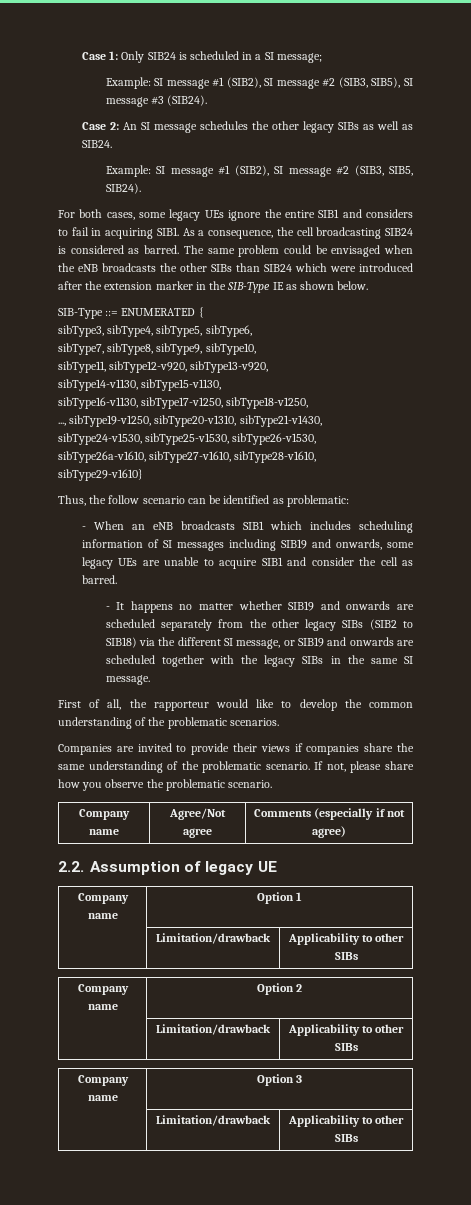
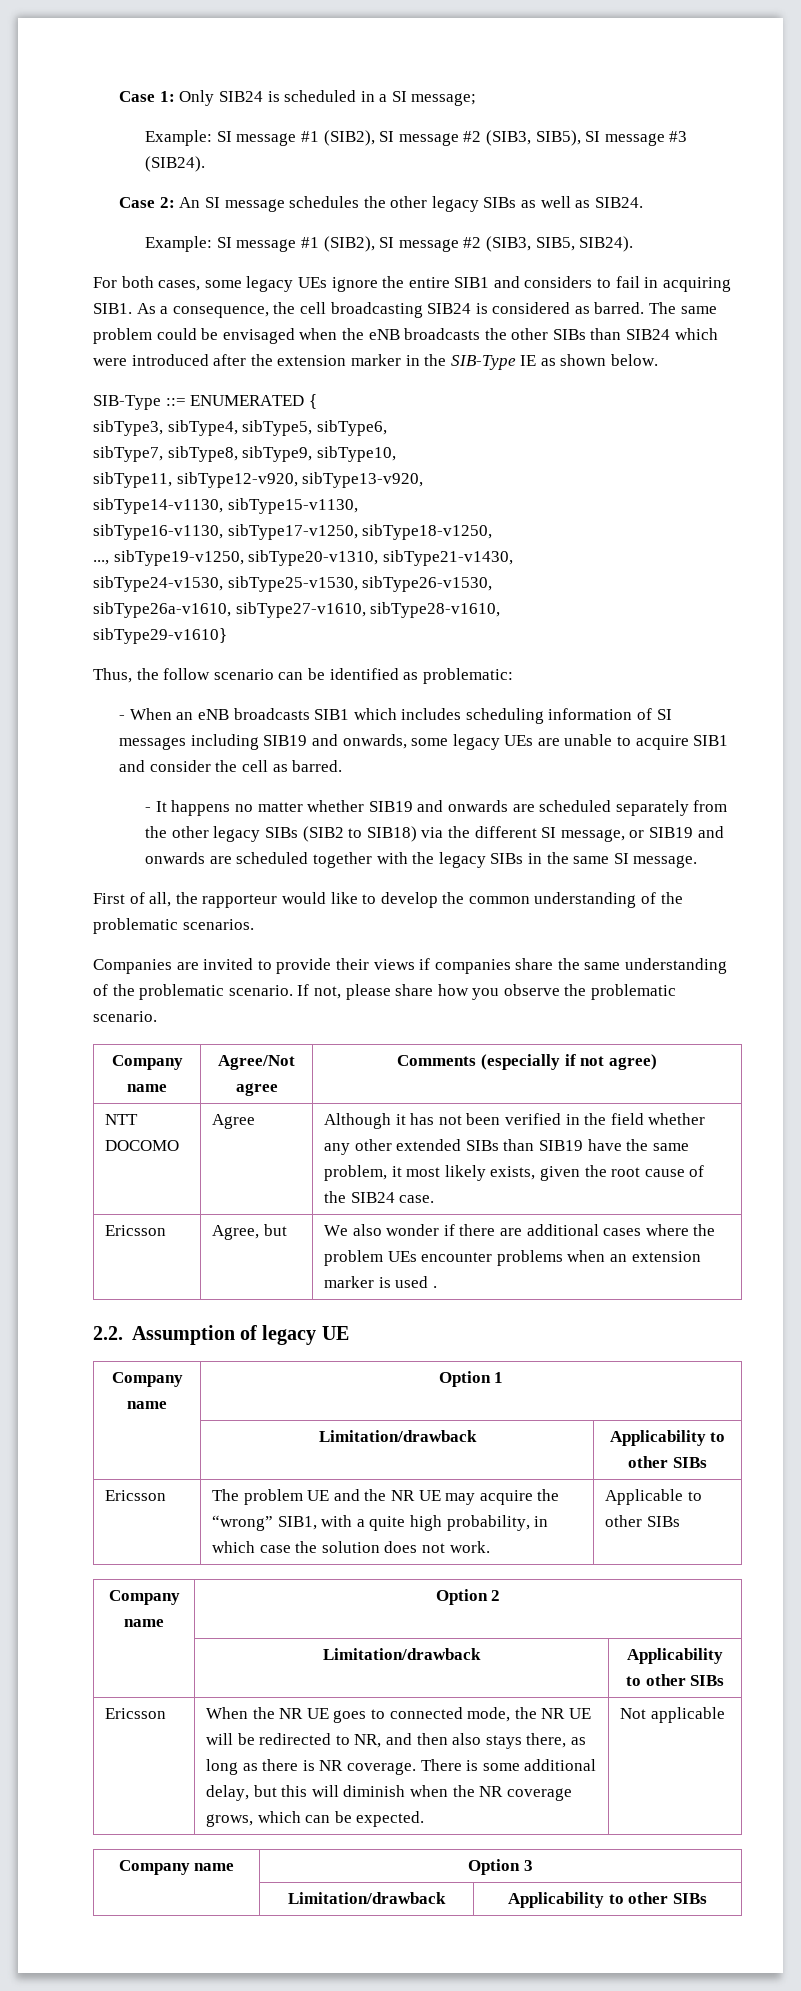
+ NTT DOCOMO | Agree | Although it has not been verified in the field whether any other extended SIBs than SIB19 have the same problem, it most likely exists, given the root cause of the SIB24 case.
+ Ericsson | Agree, but | We also wonder if there are additional cases where the problem UEs encounter problems when an extension marker is used .
+ Ericsson | The problem UE and the NR UE may acquire the “wrong” SIB1, with a quite high probability, in which case the solution does not work. | Applicable to other SIBs
+ Ericsson | When the NR UE goes to connected mode, the NR UE will be redirected to NR, and then also stays there, as long as there is NR coverage. There is some additional delay, but this will diminish when the NR coverage grows, which can be expected. | Not applicable

